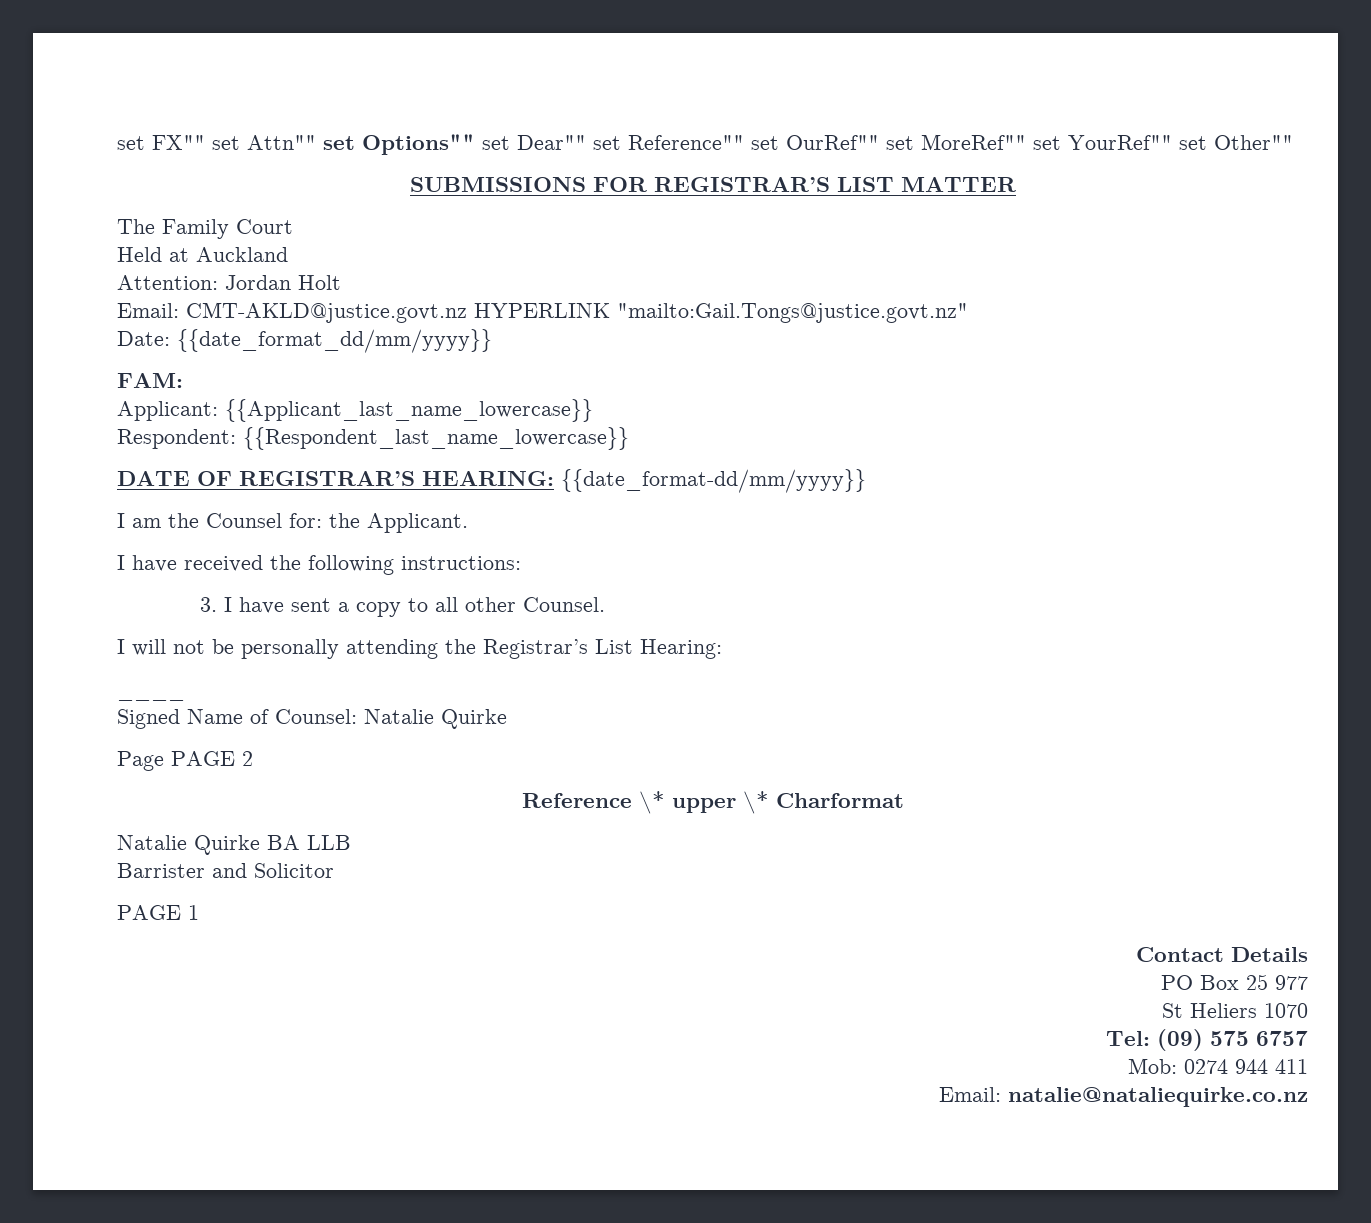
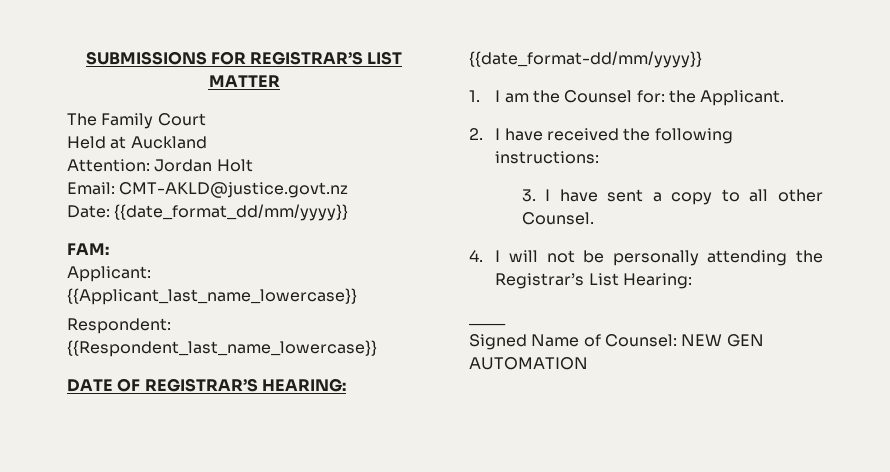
- set FX"" set Attn"" set Options"" set Dear"" set Reference"" set OurRef"" set MoreRef"" set YourRef"" set Other""
- Email: CMT-AKLD@justice.govt.nz HYPERLINK "mailto:Gail.Tongs@justice.govt.nz"
+ Email: CMT-AKLD@justice.govt.nz
- I am the Counsel for: the Applicant.
+ 1. I am the Counsel for: the Applicant.
- I have received the following instructions:
+ 2. I have received the following instructions:
- I will not be personally attending the Registrar’s List Hearing:
+ 4. I will not be personally attending the Registrar’s List Hearing:
- Signed Name of Counsel: Natalie Quirke
- Page PAGE 2
- Reference \* upper \* Charformat
- Natalie Quirke BA LLB
- Barrister and Solicitor
- PAGE 1
- Contact Details
- PO Box 25 977
- St Heliers 1070
- Tel: (09) 575 6757
- Mob: 0274 944 411
- Email: natalie@nataliequirke.co.nz
+ Signed Name of Counsel: NEW GEN AUTOMATION

